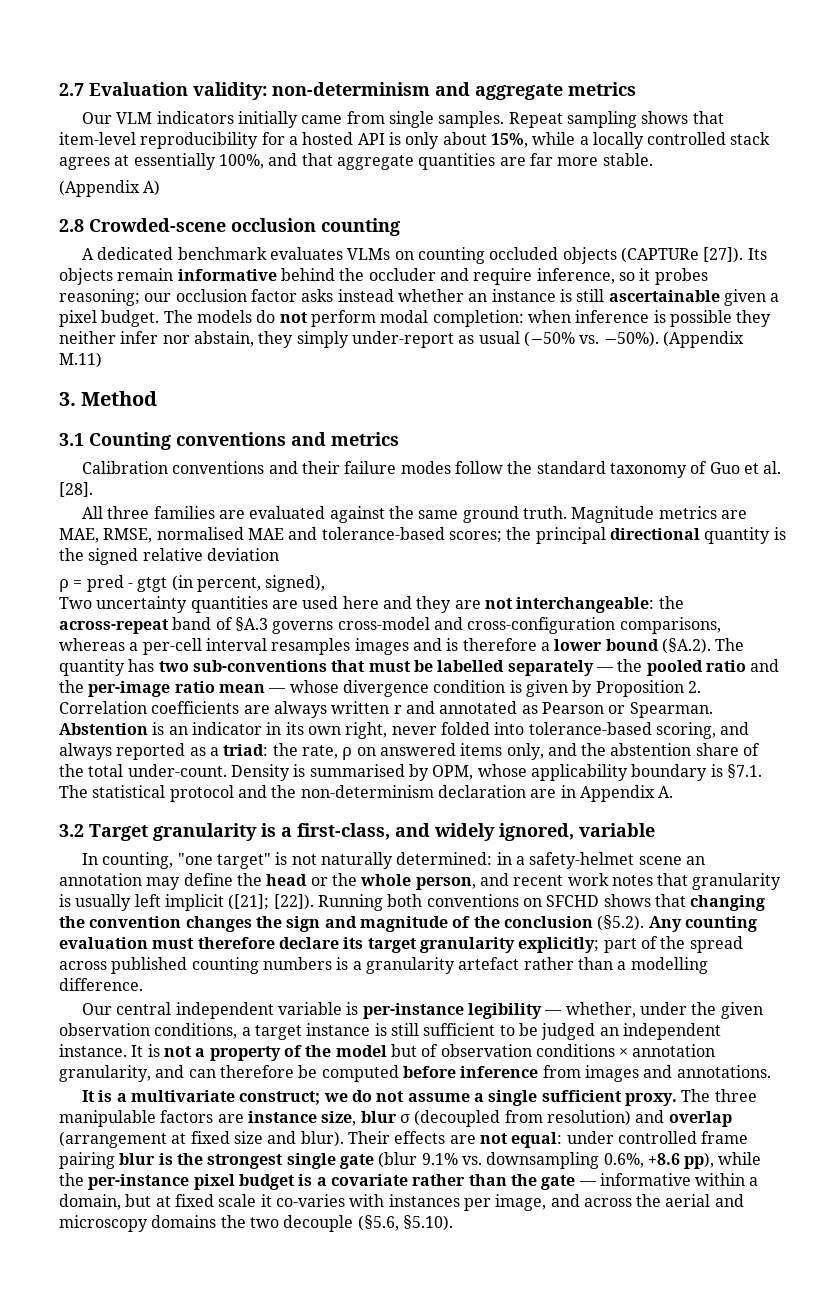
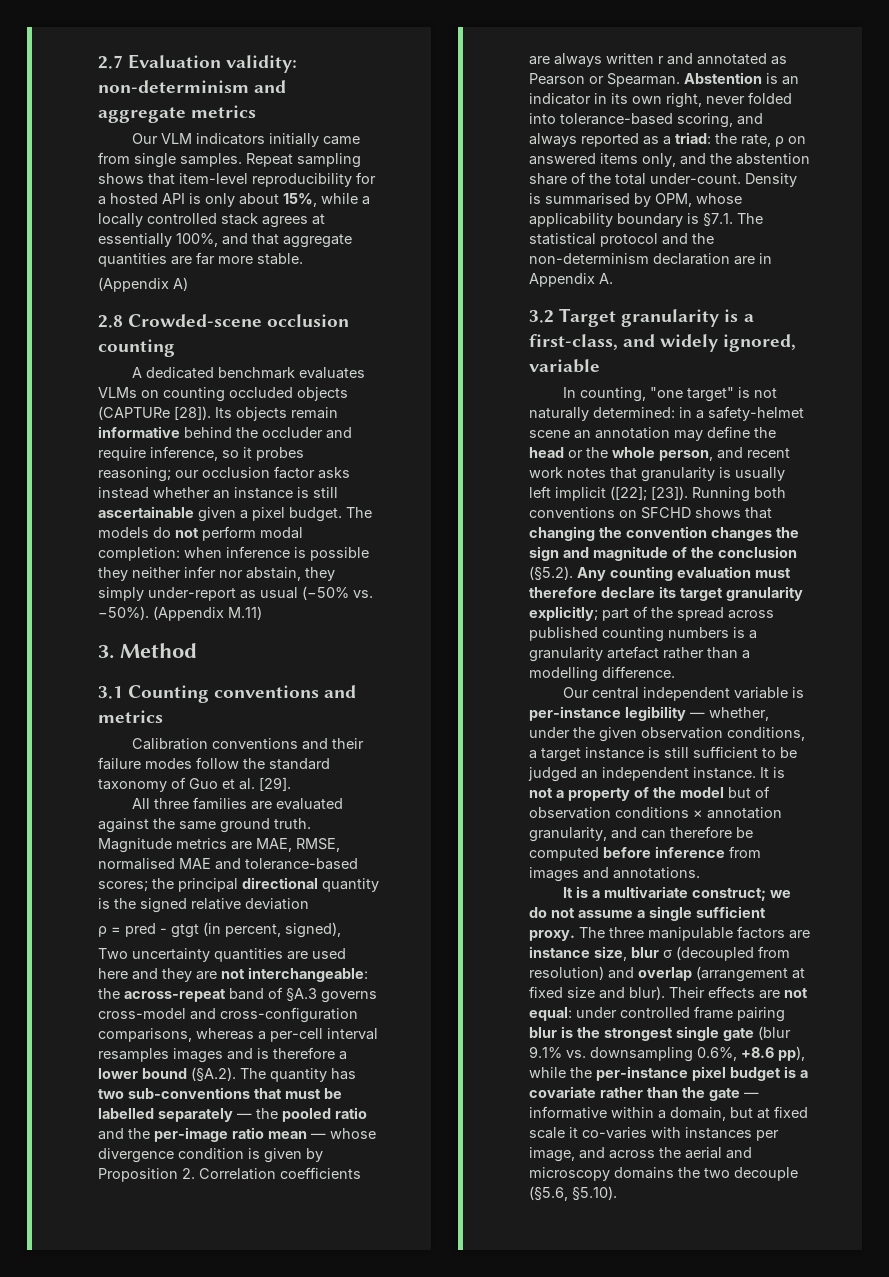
- A dedicated benchmark evaluates VLMs on counting occluded objects (CAPTURe [27]).
+ A dedicated benchmark evaluates VLMs on counting occluded objects (CAPTURe [28]).
- Calibration conventions and their failure modes follow the standard taxonomy of Guo et al. [28].
+ Calibration conventions and their failure modes follow the standard taxonomy of Guo et al. [29].
- In counting, "one target" is not naturally determined: in a safety-helmet scene an annotation may define the head or the whole person, and recent work notes that granularity is usually left implicit ([21]; [22]).
+ In counting, "one target" is not naturally determined: in a safety-helmet scene an annotation may define the head or the whole person, and recent work notes that granularity is usually left implicit ([22]; [23]).

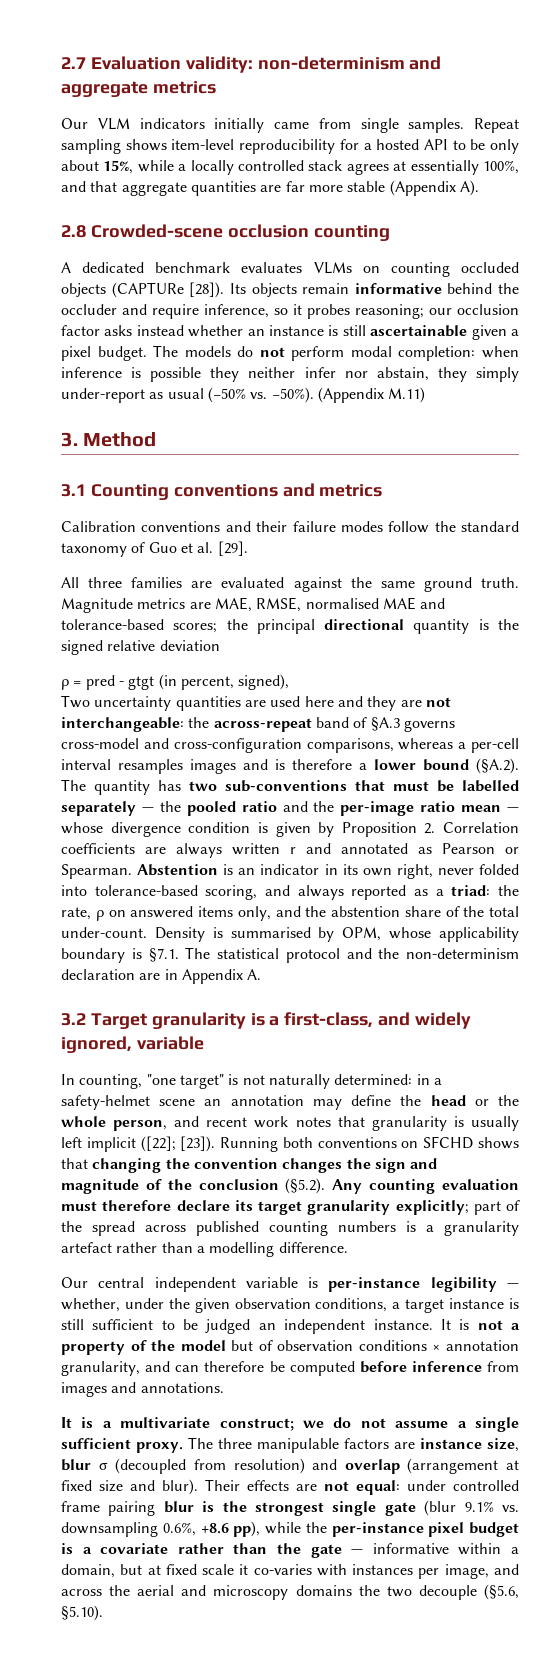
- Repeat sampling shows that item-level reproducibility for a hosted API is only about 15%, while a locally controlled stack agrees at essentially 100%, and that aggregate quantities are far more stable.
- (Appendix A)
+ Repeat sampling shows item-level reproducibility for a hosted API to be only about 15%, while a locally controlled stack agrees at essentially 100%, and that aggregate quantities are far more stable (Appendix A).

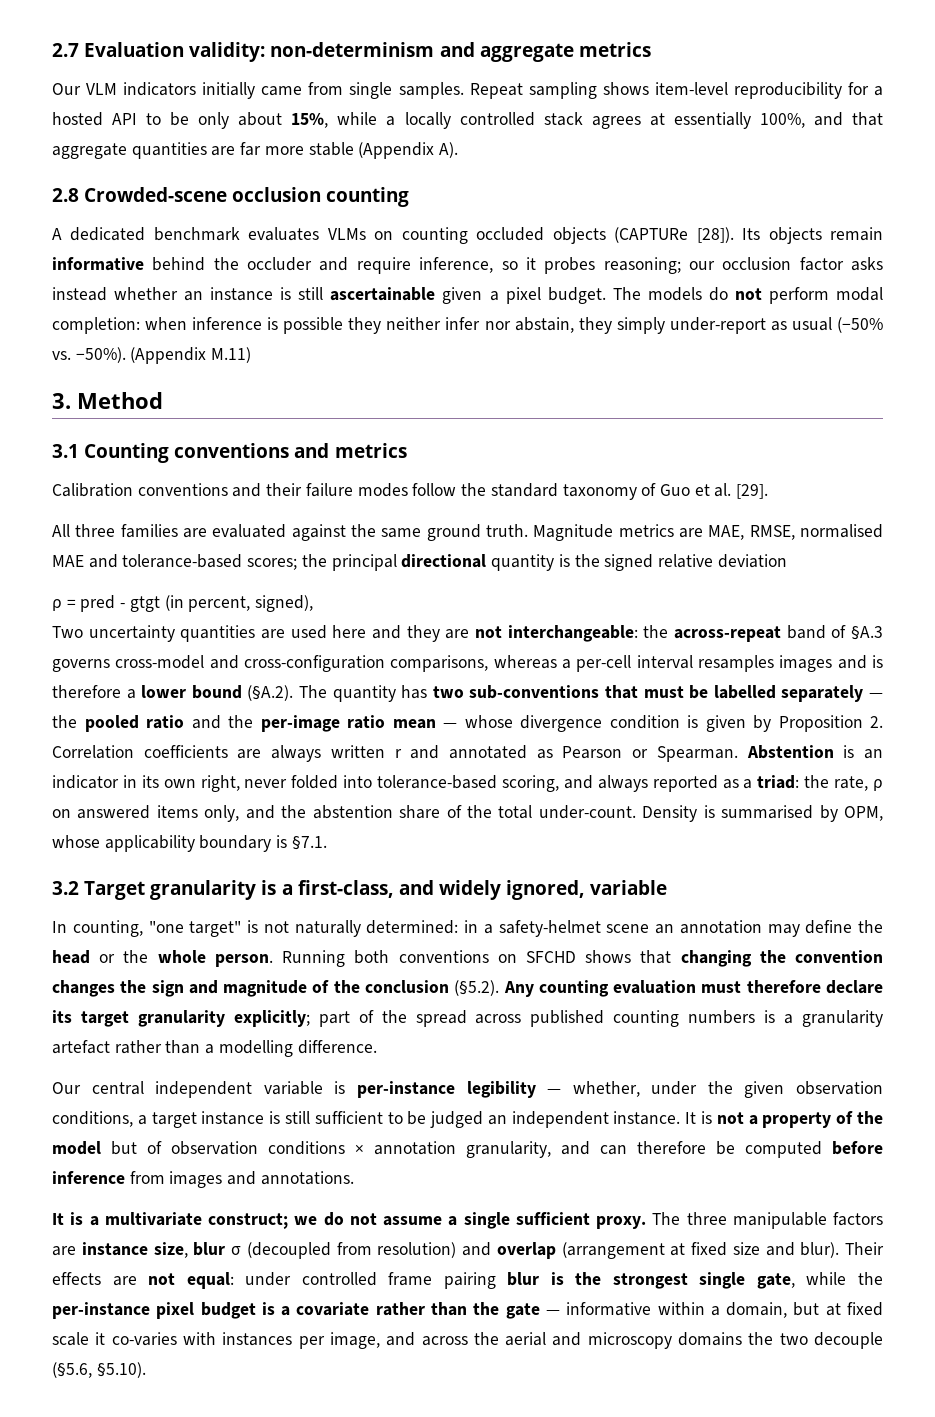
- Density is summarised by OPM, whose applicability boundary is §7.1. The statistical protocol and the non-determinism declaration are in Appendix A.
+ Density is summarised by OPM, whose applicability boundary is §7.1.
- In counting, "one target" is not naturally determined: in a safety-helmet scene an annotation may define the head or the whole person, and recent work notes that granularity is usually left implicit ([22]; [23]).
+ In counting, "one target" is not naturally determined: in a safety-helmet scene an annotation may define the head or the whole person.
- Their effects are not equal: under controlled frame pairing blur is the strongest single gate (blur 9.1% vs. downsampling 0.6%, +8.6 pp), while the per-instance pixel budget is a covariate rather than the gate — informative within a domain, but at fixed scale it co-varies with instances per image, and across the aerial and microscopy domains the two decouple (§5.6, §5.10).
+ Their effects are not equal: under controlled frame pairing blur is the strongest single gate, while the per-instance pixel budget is a covariate rather than the gate — informative within a domain, but at fixed scale it co-varies with instances per image, and across the aerial and microscopy domains the two decouple (§5.6, §5.10).

